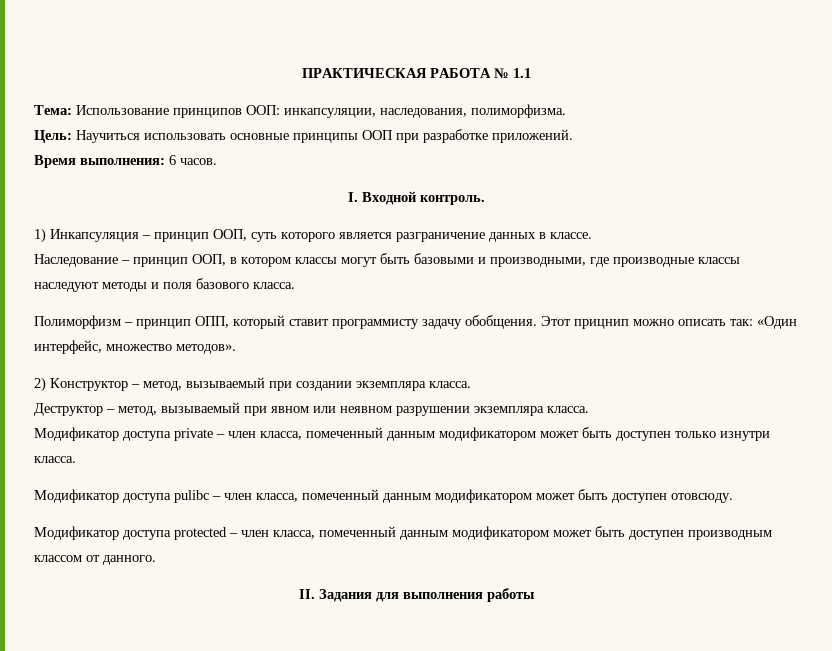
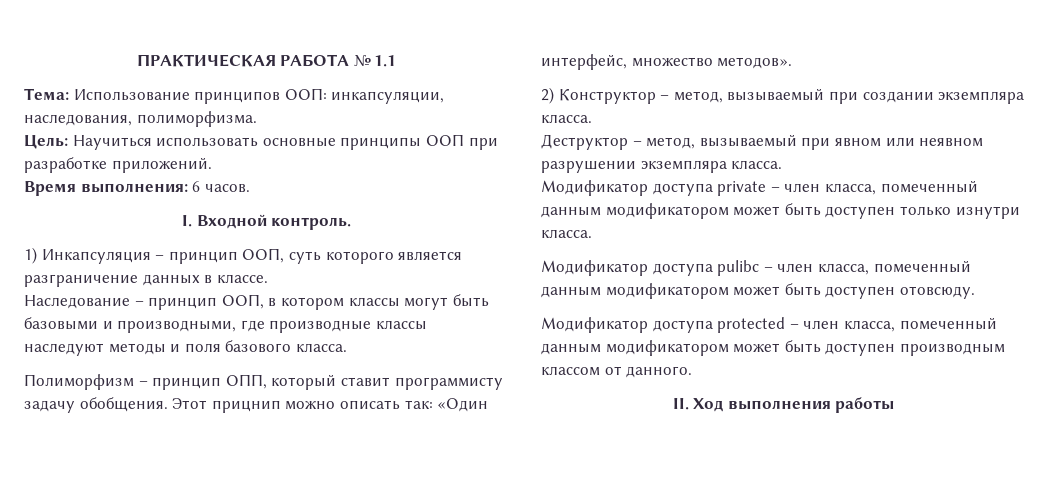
- II. Задания для выполнения работы
+ II. Ход выполнения работы

